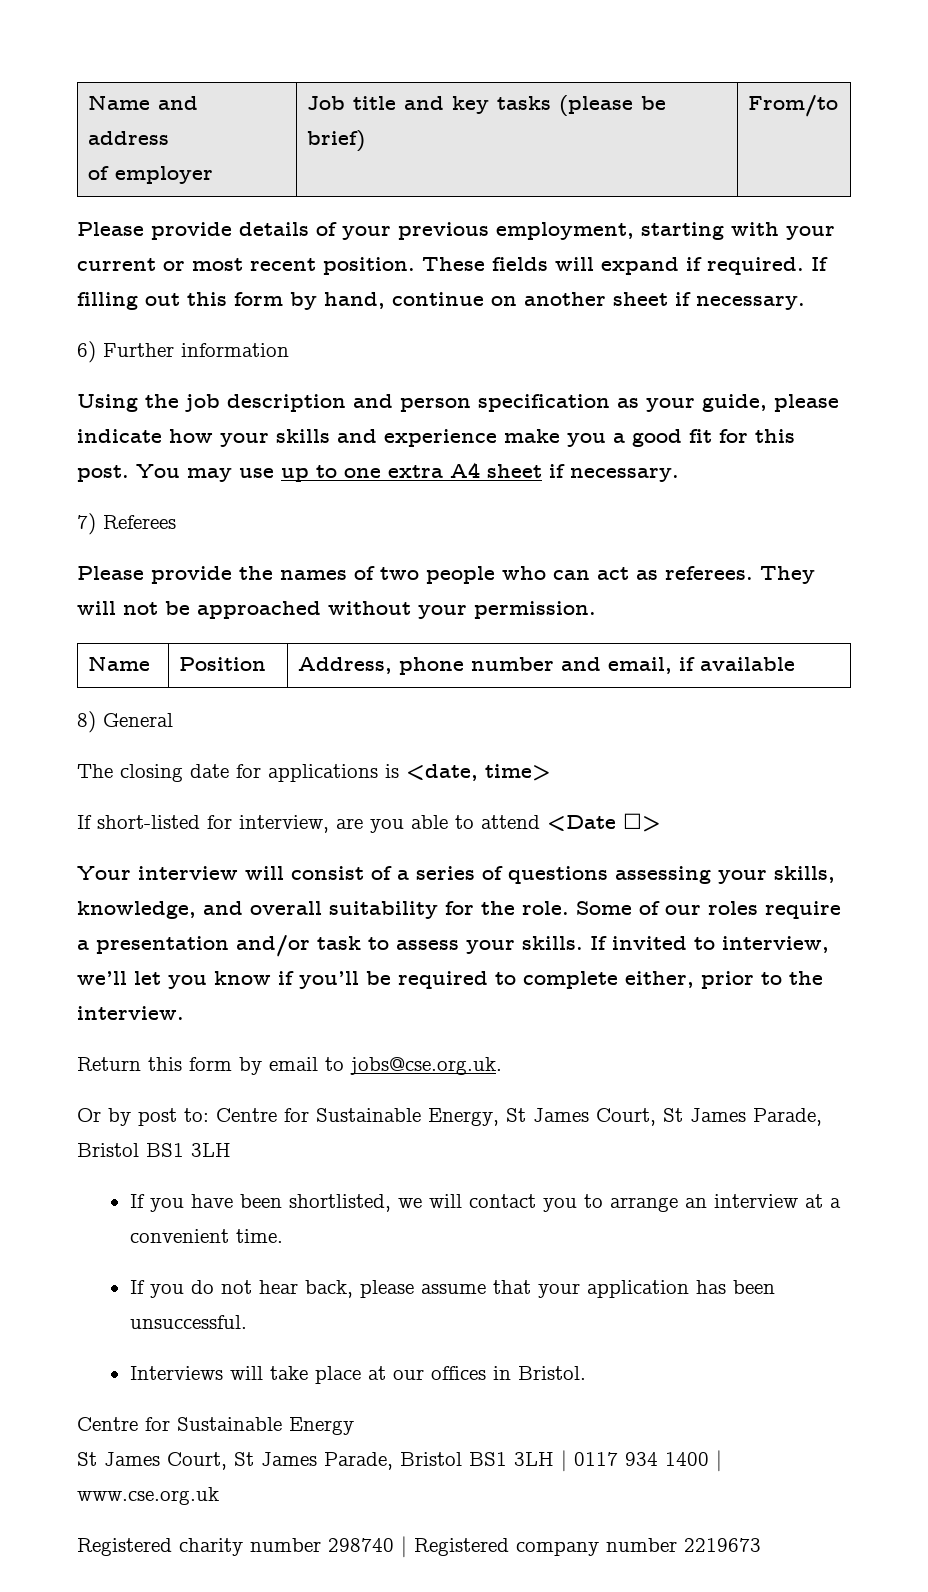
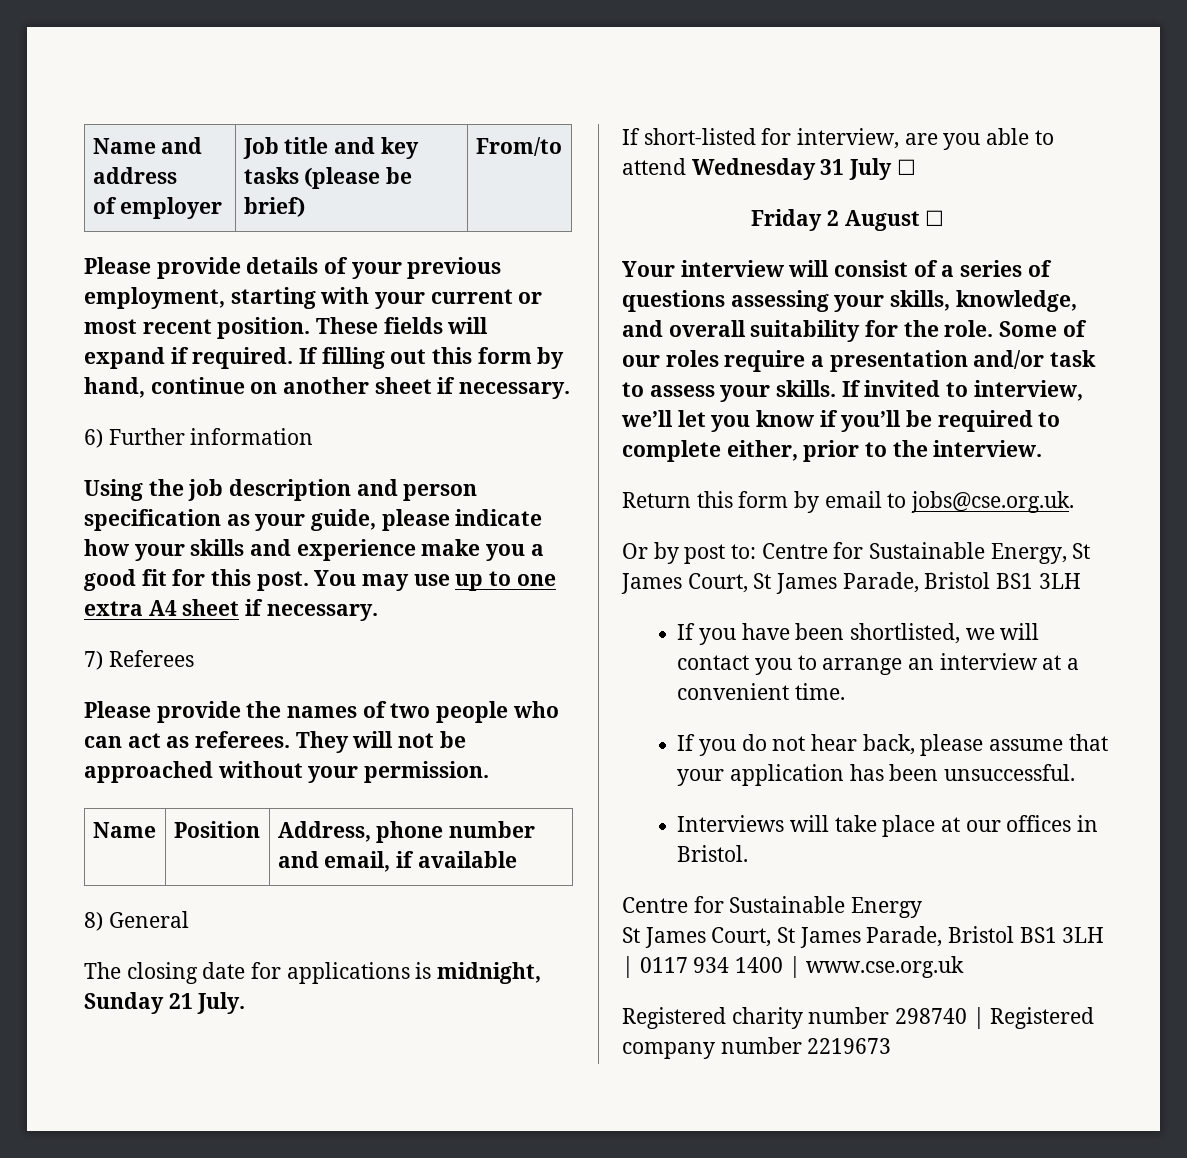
- The closing date for applications is <date, time>
+ The closing date for applications is midnight, Sunday 21 July.
- If short-listed for interview, are you able to attend <Date ☐>
+ If short-listed for interview, are you able to attend Wednesday 31 July ☐
+ Friday 2 August ☐

